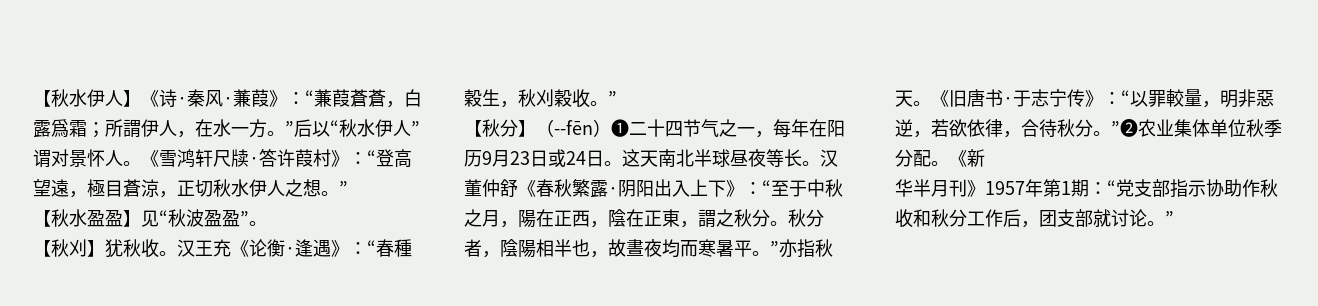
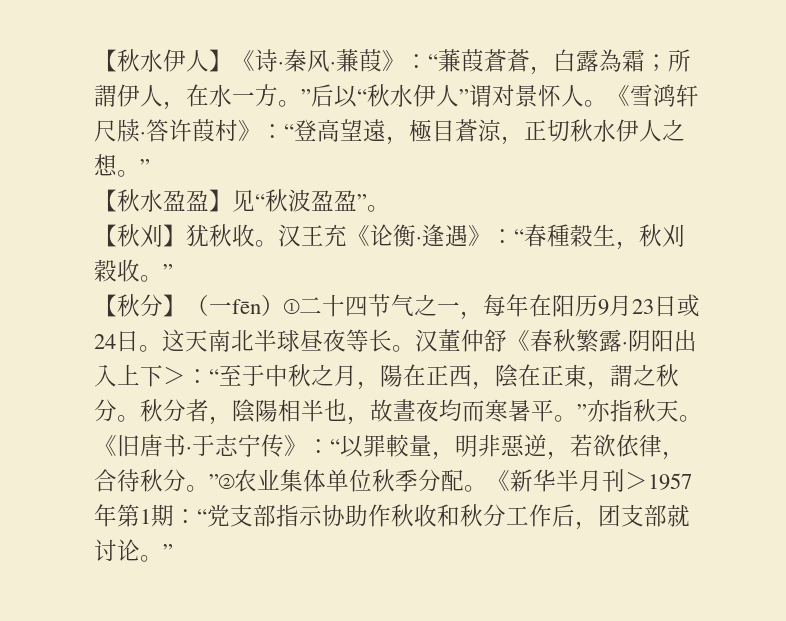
- 【秋水伊人】《诗·秦风·蒹葭》：“蒹葭蒼蒼，白露爲霜；所謂伊人，在水一方。”后以“秋水伊人”谓对景怀人。
+ 【秋水伊人】《诗·秦风·蒹葭》：“蒹葭蒼蒼，白露為霜；所謂伊人，在水一方。”后以“秋水伊人”谓对景怀人。
- 【秋分】（--fēn）❶二十四节气之一，每年在阳历9月23日或24日。
+ 【秋分】（一fēn）①二十四节气之一，每年在阳历9月23日或24日。
- 汉董仲舒《春秋繁露·阴阳出入上下》：“至于中秋之月，陽在正西，陰在正東，謂之秋分。
+ 汉董仲舒《春秋繁露·阴阳出入上下＞：“至于中秋之月，陽在正西，陰在正東，謂之秋分。
- 《旧唐书·于志宁传》：“以罪較量，明非惡逆，若欲依律，合待秋分。”❷农业集体单位秋季分配。
+ 《旧唐书·于志宁传》：“以罪較量，明非惡逆，若欲依律，合待秋分。”②农业集体单位秋季分配。
- 《新
- 华半月刊》1957年第1期：“党支部指示协助作秋收和秋分工作后，团支部就讨论。”
+ 《新华半月刊＞1957年第1期：“党支部指示协助作秋收和秋分工作后，团支部就讨论。”

